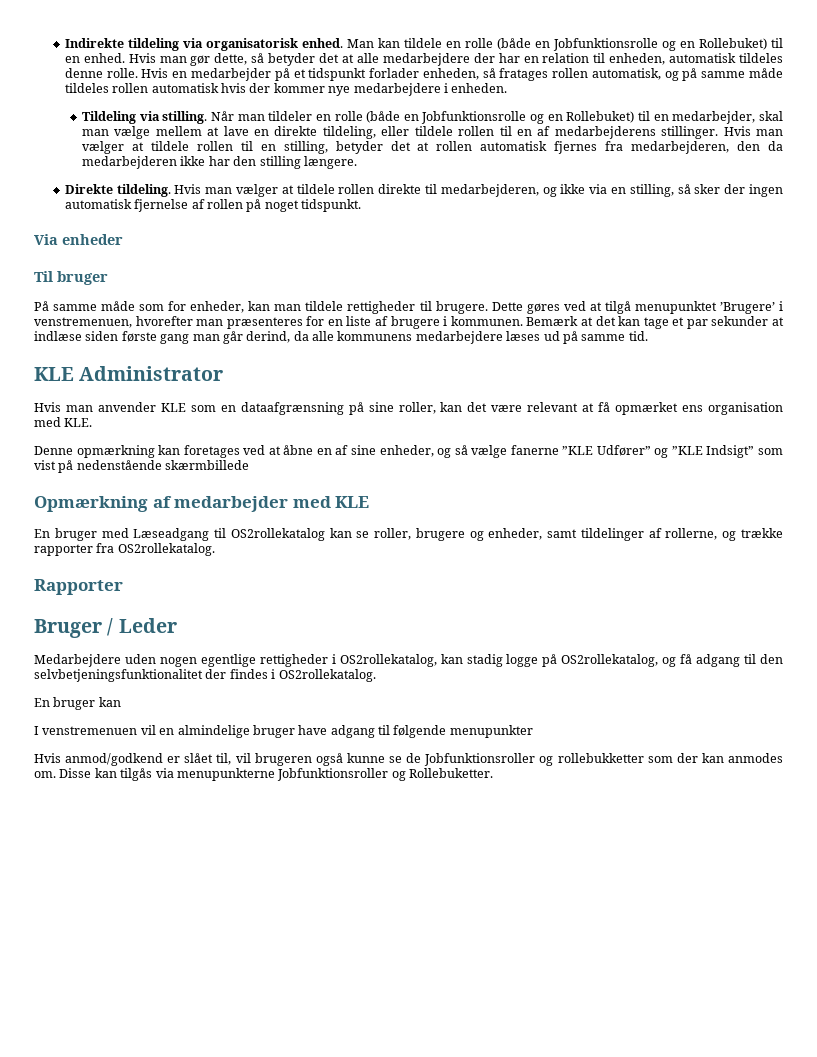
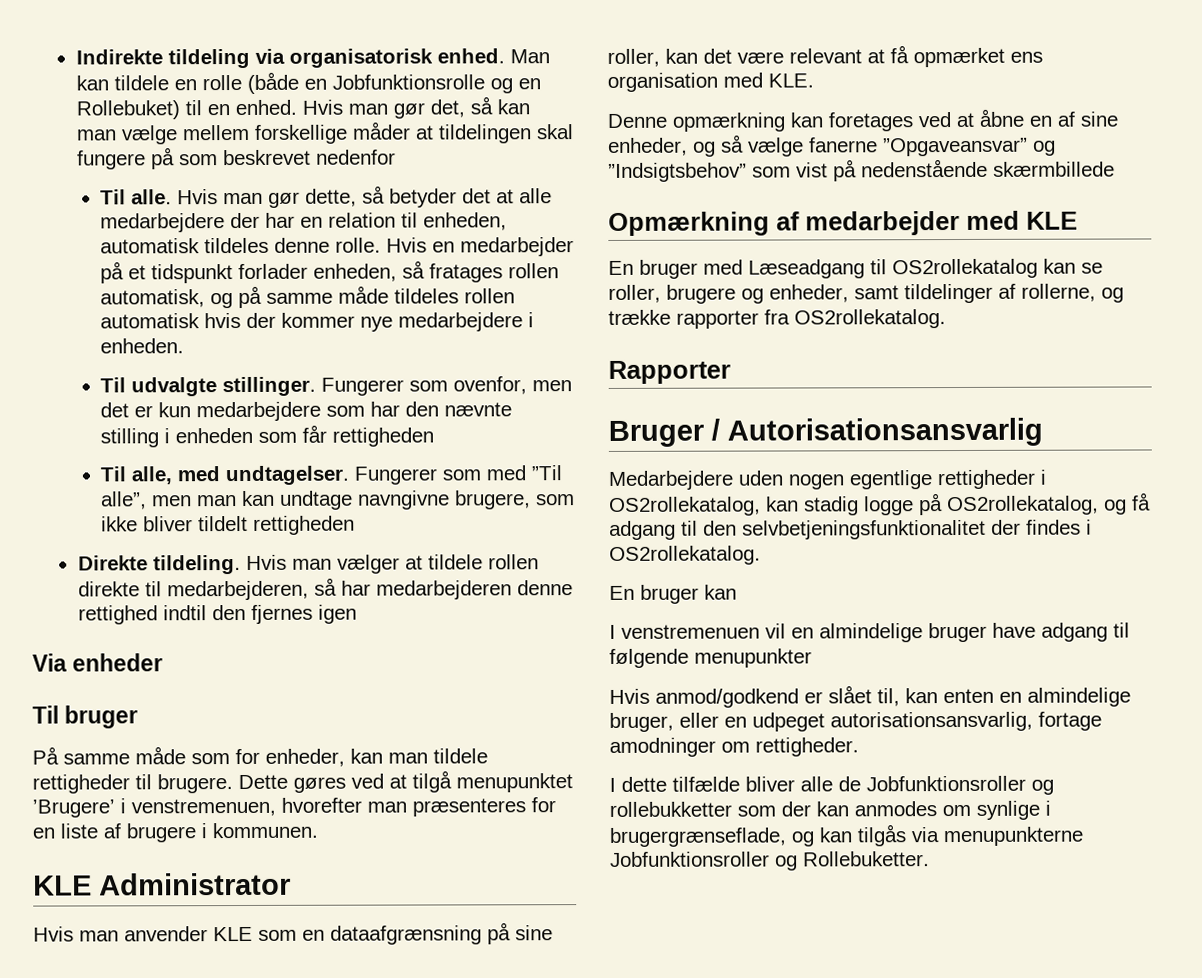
- Hvis man gør dette, så betyder det at alle medarbejdere der har en relation til enheden, automatisk tildeles denne rolle.
+ Hvis man gør det, så kan man vælge mellem forskellige måder at tildelingen skal fungere på som beskrevet nedenfor
+ Til alle. Hvis man gør dette, så betyder det at alle medarbejdere der har en relation til enheden, automatisk tildeles denne rolle.
- Tildeling via stilling. Når man tildeler en rolle (både en Jobfunktionsrolle og en Rollebuket) til en medarbejder, skal man vælge mellem at lave en direkte tildeling, eller tildele rollen til en af medarbejderens stillinger. Hvis man vælger at tildele rollen til en stilling, betyder det at rollen automatisk fjernes fra medarbejderen, den da medarbejderen ikke har den stilling længere.
+ Til udvalgte stillinger. Fungerer som ovenfor, men det er kun medarbejdere som har den nævnte stilling i enheden som får rettigheden
+ Til alle, med undtagelser. Fungerer som med ”Til alle”, men man kan undtage navngivne brugere, som ikke bliver tildelt rettigheden
- Hvis man vælger at tildele rollen direkte til medarbejderen, og ikke via en stilling, så sker der ingen automatisk fjernelse af rollen på noget tidspunkt.
+ Hvis man vælger at tildele rollen direkte til medarbejderen, så har medarbejderen denne rettighed indtil den fjernes igen
- Bemærk at det kan tage et par sekunder at indlæse siden første gang man går derind, da alle kommunens medarbejdere læses ud på samme tid.
- Denne opmærkning kan foretages ved at åbne en af sine enheder, og så vælge fanerne ”KLE Udfører” og ”KLE Indsigt” som vist på nedenstående skærmbillede
+ Denne opmærkning kan foretages ved at åbne en af sine enheder, og så vælge fanerne ”Opgaveansvar” og ”Indsigtsbehov” som vist på nedenstående skærmbillede
- Bruger / Leder
+ Bruger / Autorisationsansvarlig
- Hvis anmod/godkend er slået til, vil brugeren også kunne se de Jobfunktionsroller og rollebukketter som der kan anmodes om. Disse kan tilgås via menupunkterne Jobfunktionsroller og Rollebuketter.
+ Hvis anmod/godkend er slået til, kan enten en almindelige bruger, eller en udpeget autorisationsansvarlig, fortage amodninger om rettigheder.
+ I dette tilfælde bliver alle de Jobfunktionsroller og rollebukketter som der kan anmodes om synlige i brugergrænseflade, og kan tilgås via menupunkterne Jobfunktionsroller og Rollebuketter.

